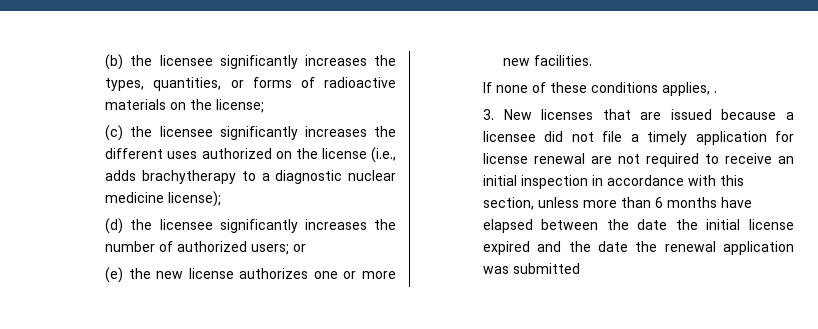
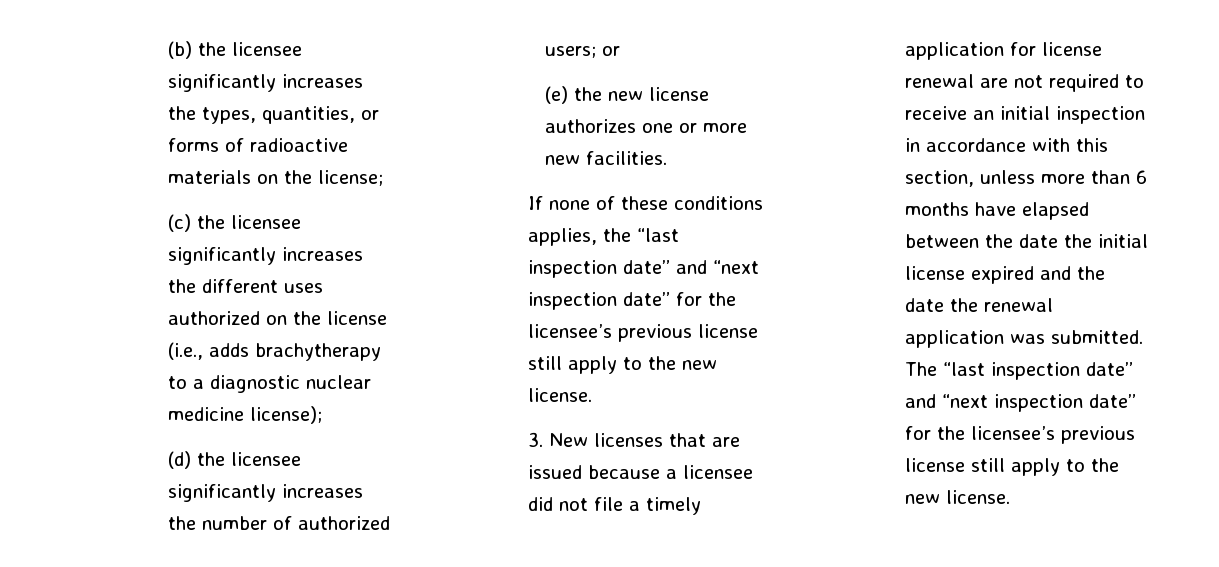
- If none of these conditions applies, .
+ If none of these conditions applies, the “last inspection date” and “next inspection date” for the licensee’s previous license still apply to the new license.
- 3. New licenses that are issued because a licensee did not file a timely application for license renewal are not required to receive an initial inspection in accordance with this section, unless more than 6 months have elapsed between the date the initial license expired and the date the renewal application was submitted
+ 3. New licenses that are issued because a licensee did not file a timely application for license renewal are not required to receive an initial inspection in accordance with this section, unless more than 6 months have elapsed between the date the initial license expired and the date the renewal application was submitted. The “last inspection date” and “next inspection date” for the licensee’s previous license still apply to the new license.

